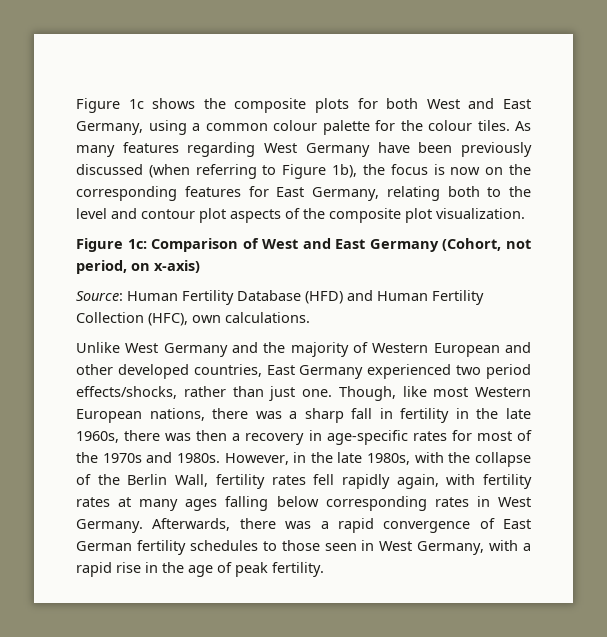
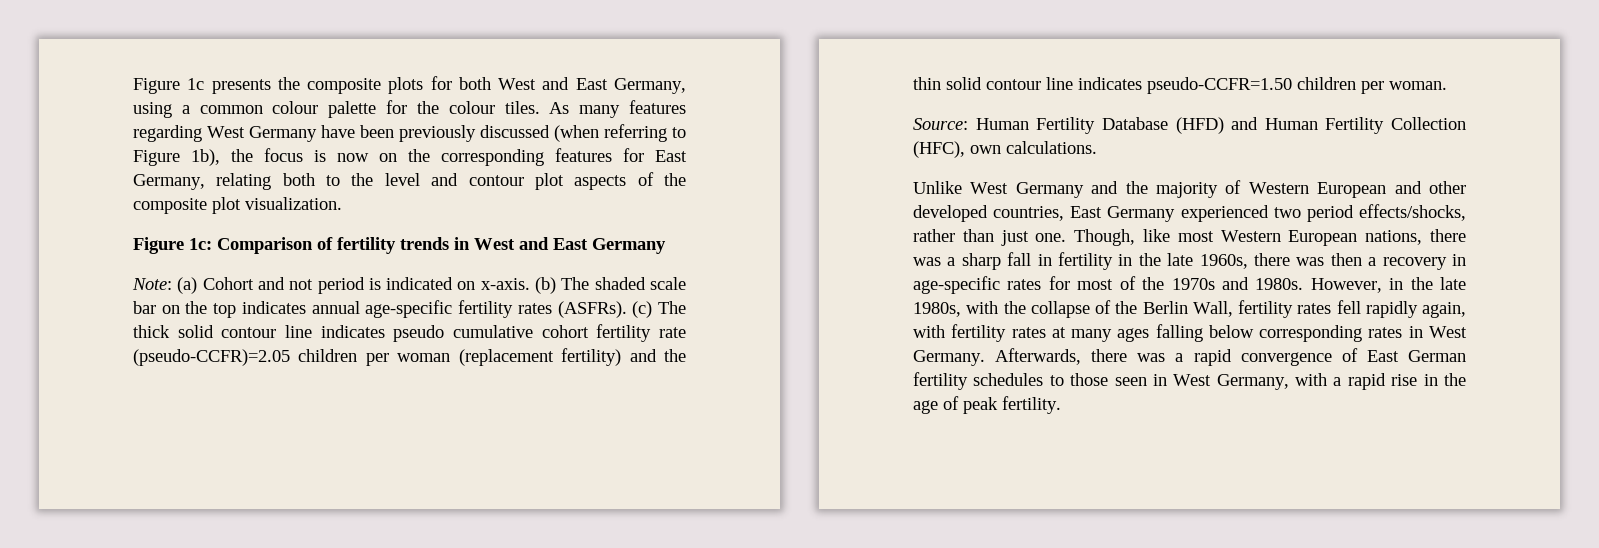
- Figure 1c shows the composite plots for both West and East Germany, using a common colour palette for the colour tiles.
+ Figure 1c presents the composite plots for both West and East Germany, using a common colour palette for the colour tiles.
- Figure 1c: Comparison of West and East Germany (Cohort, not period, on x-axis)
+ Figure 1c: Comparison of fertility trends in West and East Germany
+ Note: (a) Cohort and not period is indicated on x-axis. (b) The shaded scale bar on the top indicates annual age-specific fertility rates (ASFRs). (c) The thick solid contour line indicates pseudo cumulative cohort fertility rate (pseudo-CCFR)=2.05 children per woman (replacement fertility) and the thin solid contour line indicates pseudo-CCFR=1.50 children per woman.

